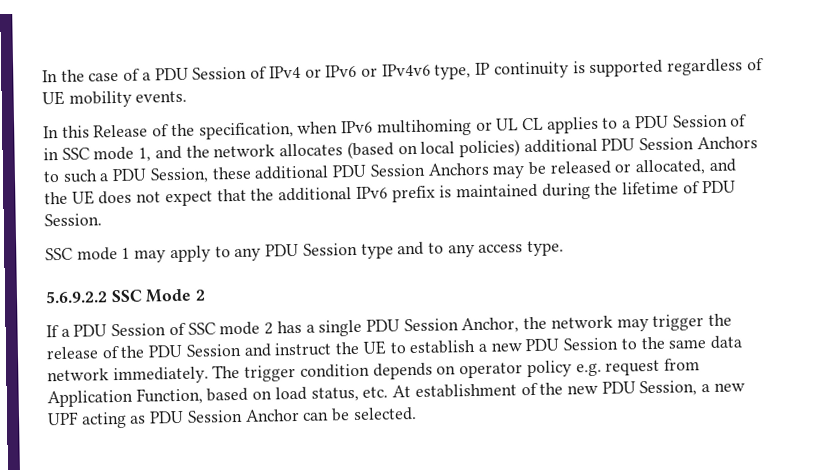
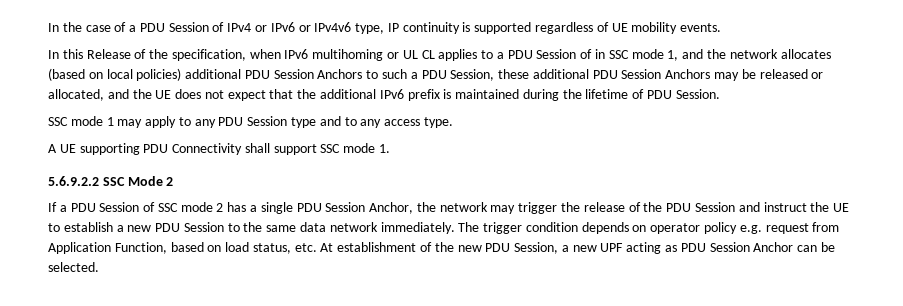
+ A UE supporting PDU Connectivity shall support SSC mode 1.

